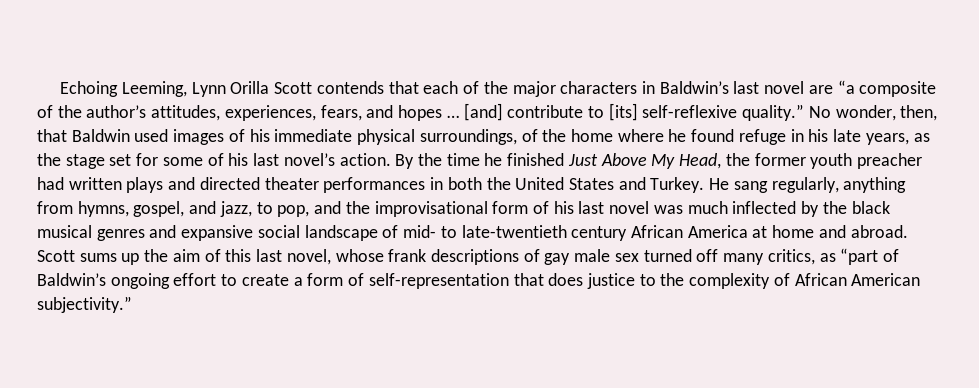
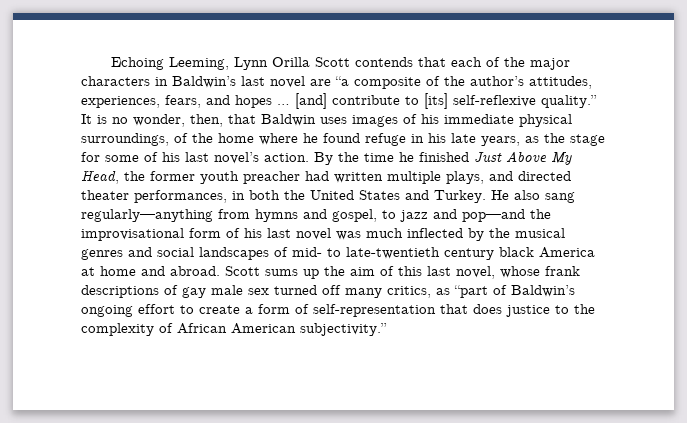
- No wonder, then, that Baldwin used images of his immediate physical surroundings, of the home where he found refuge in his late years, as the stage set for some of his last novel’s action.
+ It is no wonder, then, that Baldwin uses images of his immediate physical surroundings, of the home where he found refuge in his late years, as the stage for some of his last novel’s action.
- By the time he finished Just Above My Head, the former youth preacher had written plays and directed theater performances in both the United States and Turkey.
+ By the time he finished Just Above My Head, the former youth preacher had written multiple plays, and directed theater performances, in both the United States and Turkey.
- He sang regularly, anything from hymns, gospel, and jazz, to pop, and the improvisational form of his last novel was much inflected by the black musical genres and expansive social landscape of mid- to late-twentieth century African America at home and abroad.
+ He also sang regularly—anything from hymns and gospel, to jazz and pop—and the improvisational form of his last novel was much inflected by the musical genres and social landscapes of mid- to late-twentieth century black America at home and abroad.

